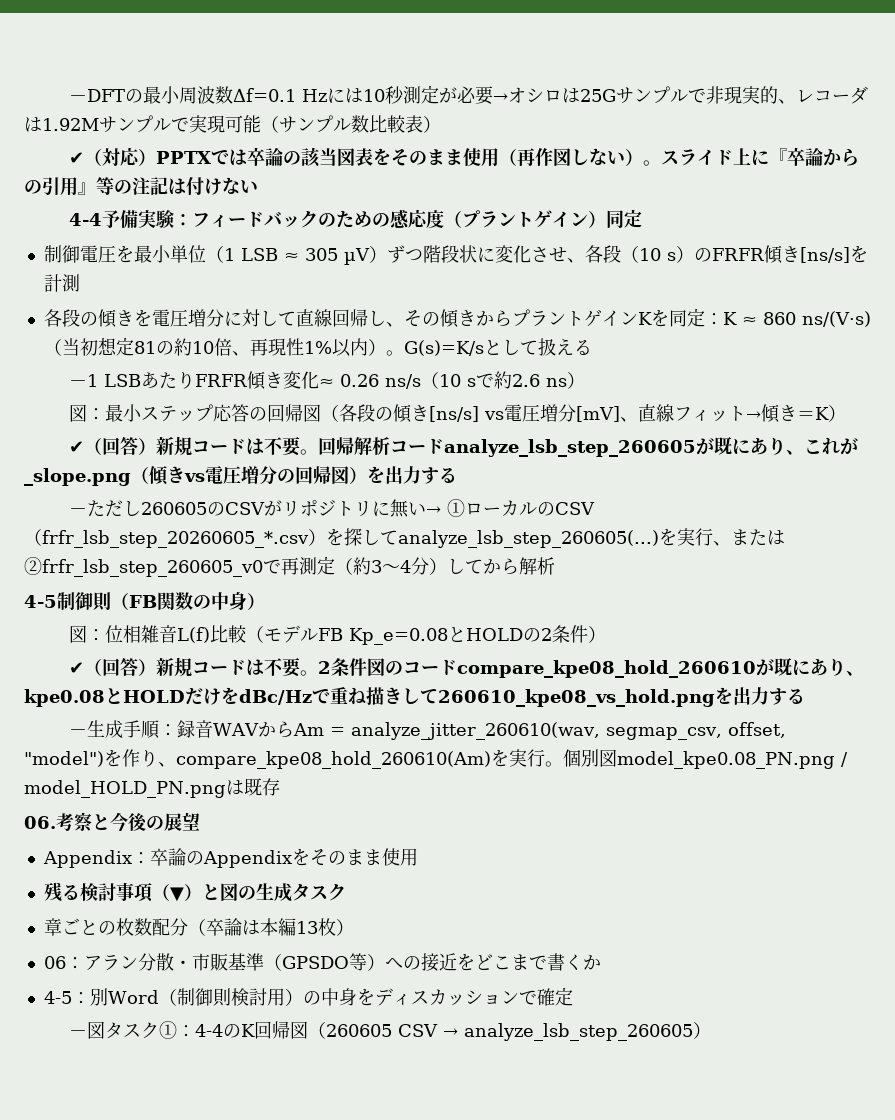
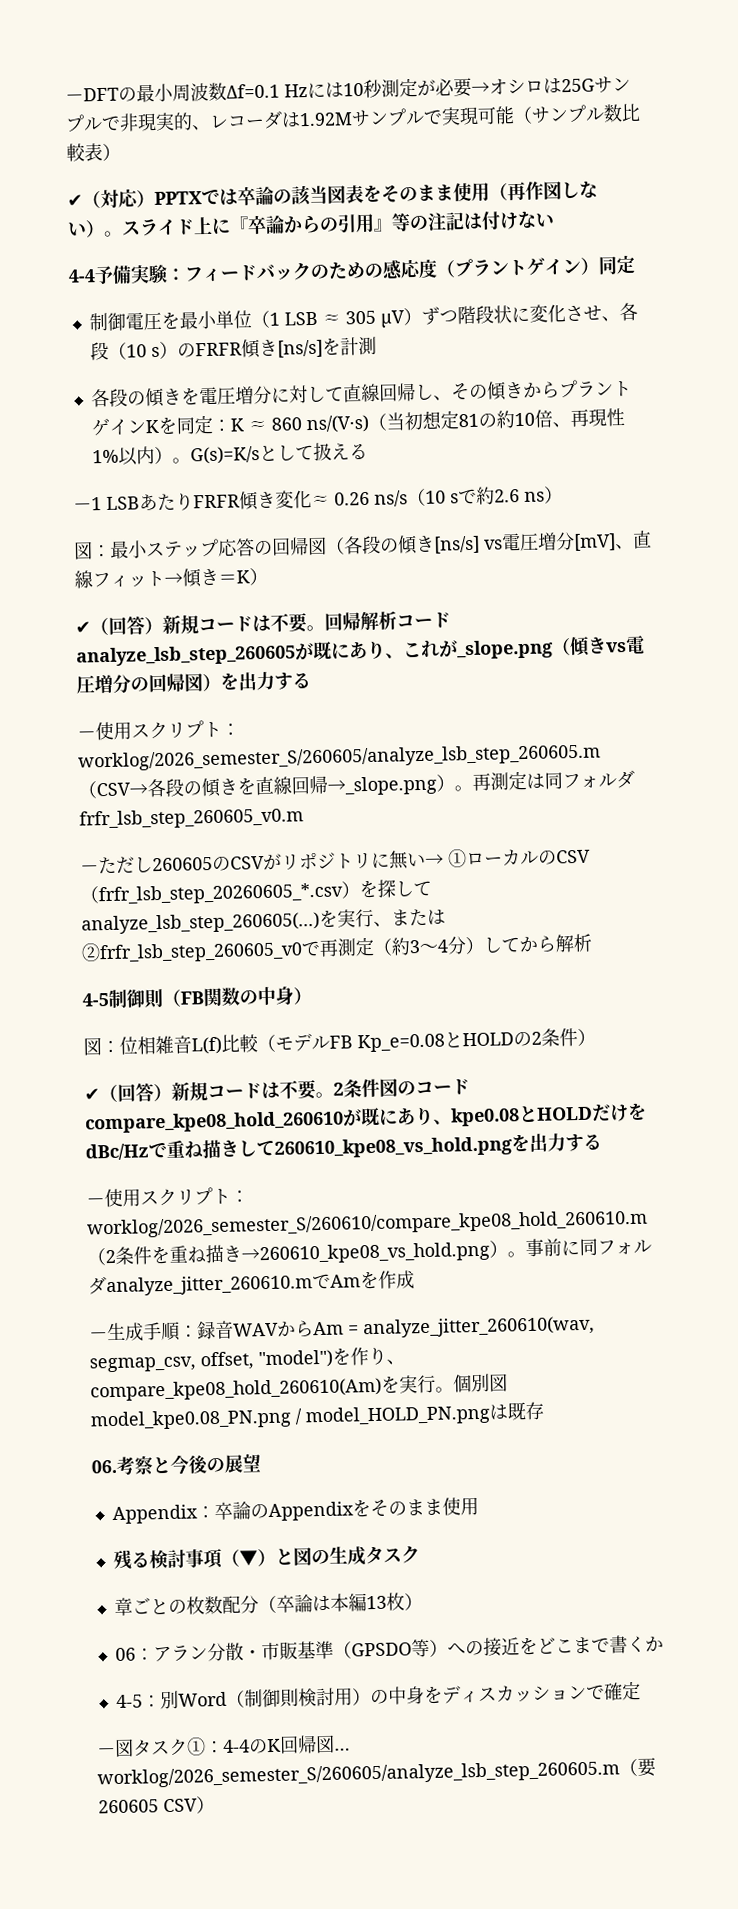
+ －使用スクリプト：worklog/2026_semester_S/260605/analyze_lsb_step_260605.m（CSV→各段の傾きを直線回帰→_slope.png）。再測定は同フォルダfrfr_lsb_step_260605_v0.m
+ －使用スクリプト：worklog/2026_semester_S/260610/compare_kpe08_hold_260610.m（2条件を重ね描き→260610_kpe08_vs_hold.png）。事前に同フォルダanalyze_jitter_260610.mでAmを作成
- －図タスク①：4-4のK回帰図（260605 CSV → analyze_lsb_step_260605）
+ －図タスク①：4-4のK回帰図… worklog/2026_semester_S/260605/analyze_lsb_step_260605.m（要260605 CSV）

